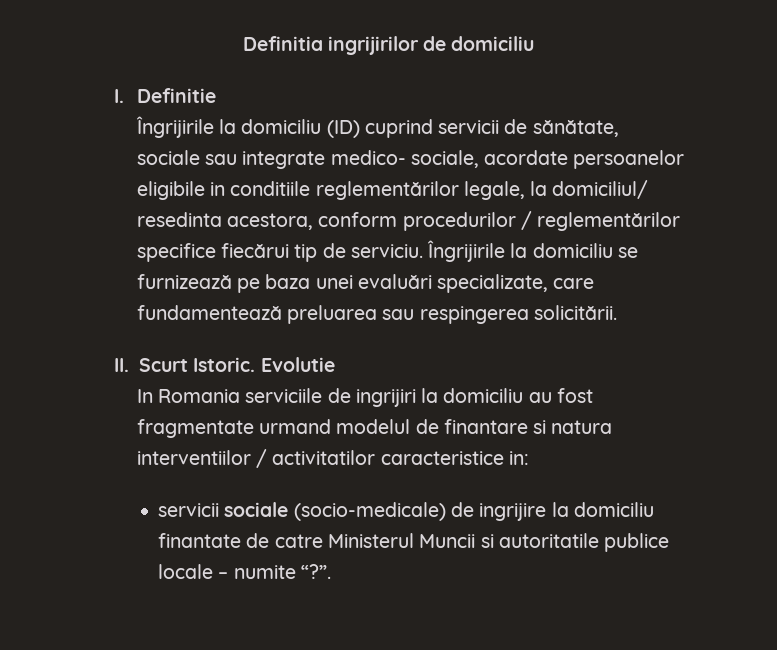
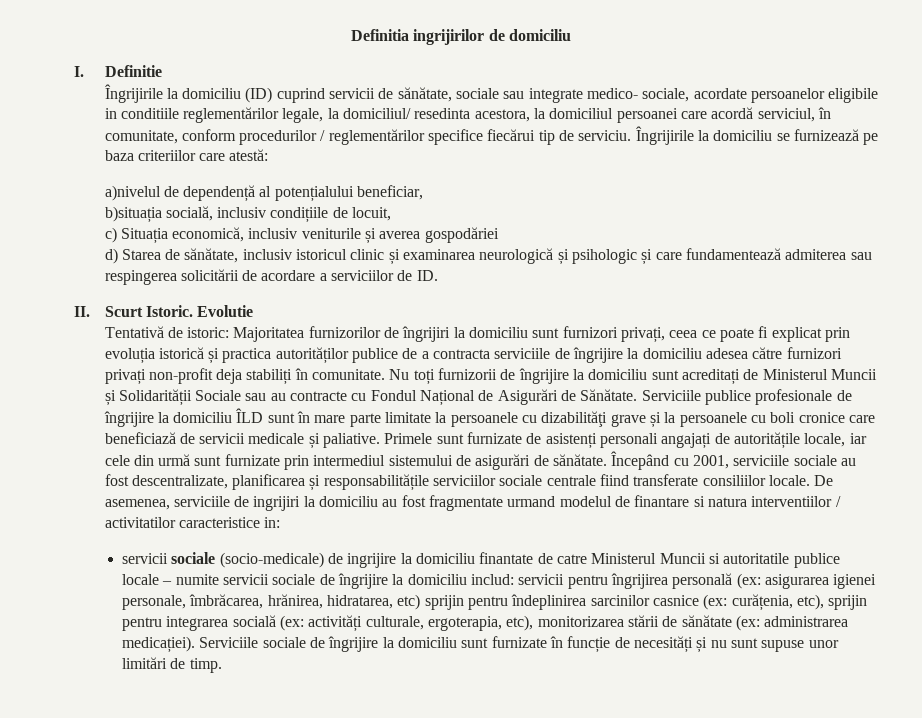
- Îngrijirile la domiciliu (ID) cuprind servicii de sănătate, sociale sau integrate medico- sociale, acordate persoanelor eligibile in conditiile reglementărilor legale, la domiciliul/ resedinta acestora, conform procedurilor / reglementărilor specifice fiecărui tip de serviciu.
+ Îngrijirile la domiciliu (ID) cuprind servicii de sănătate, sociale sau integrate medico- sociale, acordate persoanelor eligibile in conditiile reglementărilor legale, la domiciliul/ resedinta acestora, la domiciliul persoanei care acordă serviciul, în comunitate, conform procedurilor / reglementărilor specifice fiecărui tip de serviciu.
- Îngrijirile la domiciliu se furnizează pe baza unei evaluări specializate, care fundamentează preluarea sau respingerea solicitării.
+ Îngrijirile la domiciliu se furnizează pe baza criteriilor care atestă:
+ a)nivelul de dependență al potențialului beneficiar,
+ b)situația socială, inclusiv condițiile de locuit,
+ c) Situația economică, inclusiv veniturile și averea gospodăriei
+ d) Starea de sănătate, inclusiv istoricul clinic și examinarea neurologică și psihologic și care fundamentează admiterea sau respingerea solicitării de acordare a serviciilor de ID.
  II. Scurt Istoric. Evolutie
- In Romania serviciile de ingrijiri la domiciliu au fost fragmentate urmand modelul de finantare si natura interventiilor / activitatilor caracteristice in:
+ Tentativă de istoric: Majoritatea furnizorilor de îngrijiri la domiciliu sunt furnizori privați, ceea ce poate fi explicat prin evoluția istorică și practica autorităților publice de a contracta serviciile de îngrijire la domiciliu adesea către furnizori privați non-profit deja stabiliți în comunitate. Nu toți furnizorii de îngrijire la domiciliu sunt acreditați de Ministerul Muncii și Solidarității Sociale sau au contracte cu Fondul Național de Asigurări de Sănătate. Serviciile publice profesionale de îngrijire la domiciliu ÎLD sunt în mare parte limitate la persoanele cu dizabilităţi grave și la persoanele cu boli cronice care beneficiază de servicii medicale și paliative. Primele sunt furnizate de asistenți personali angajați de autoritățile locale, iar cele din urmă sunt furnizate prin intermediul sistemului de asigurări de sănătate. Începând cu 2001, serviciile sociale au fost descentralizate, planificarea și responsabilitățile serviciilor sociale centrale fiind transferate consiliilor locale. De asemenea, serviciile de ingrijiri la domiciliu au fost fragmentate urmand modelul de finantare si natura interventiilor / activitatilor caracteristice in:
- servicii sociale (socio-medicale) de ingrijire la domiciliu finantate de catre Ministerul Muncii si autoritatile publice locale – numite “?”.
+ servicii sociale (socio-medicale) de ingrijire la domiciliu finantate de catre Ministerul Muncii si autoritatile publice locale – numite servicii sociale de îngrijire la domiciliu includ: servicii pentru îngrijirea personală (ex: asigurarea igienei personale, îmbrăcarea, hrănirea, hidratarea, etc) sprijin pentru îndeplinirea sarcinilor casnice (ex: curățenia, etc), sprijin pentru integrarea socială (ex: activități culturale, ergoterapia, etc), monitorizarea stării de sănătate (ex: administrarea medicației). Serviciile sociale de îngrijire la domiciliu sunt furnizate în funcție de necesități și nu sunt supuse unor limitări de timp.

